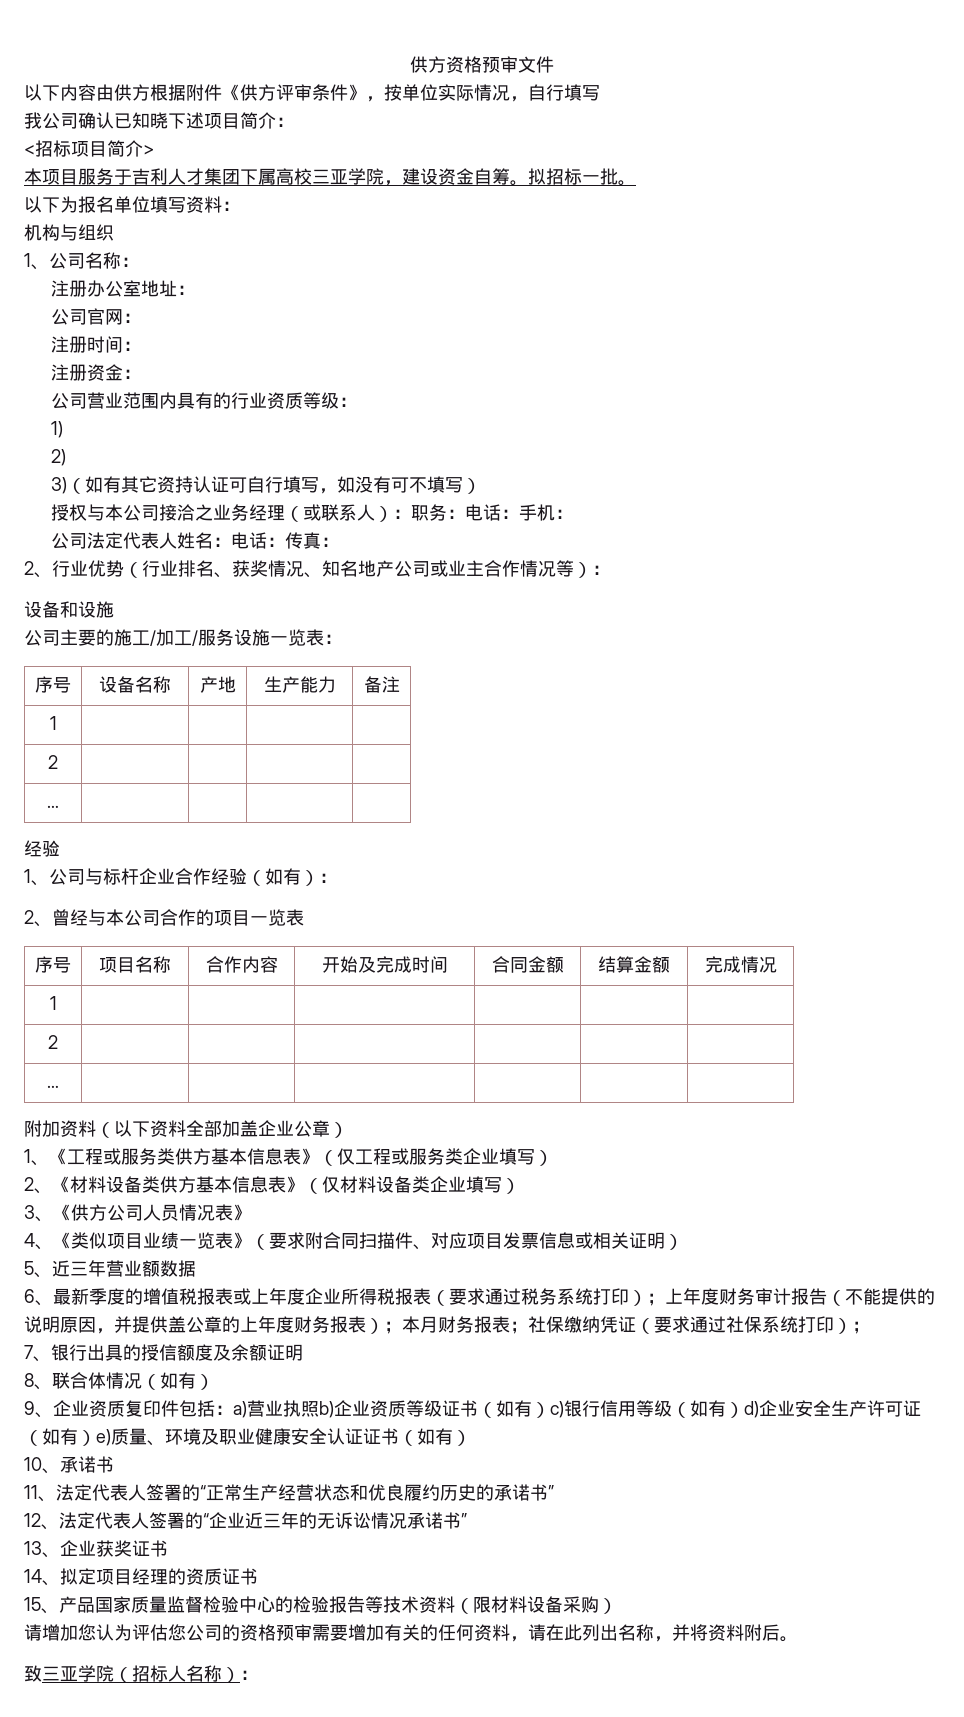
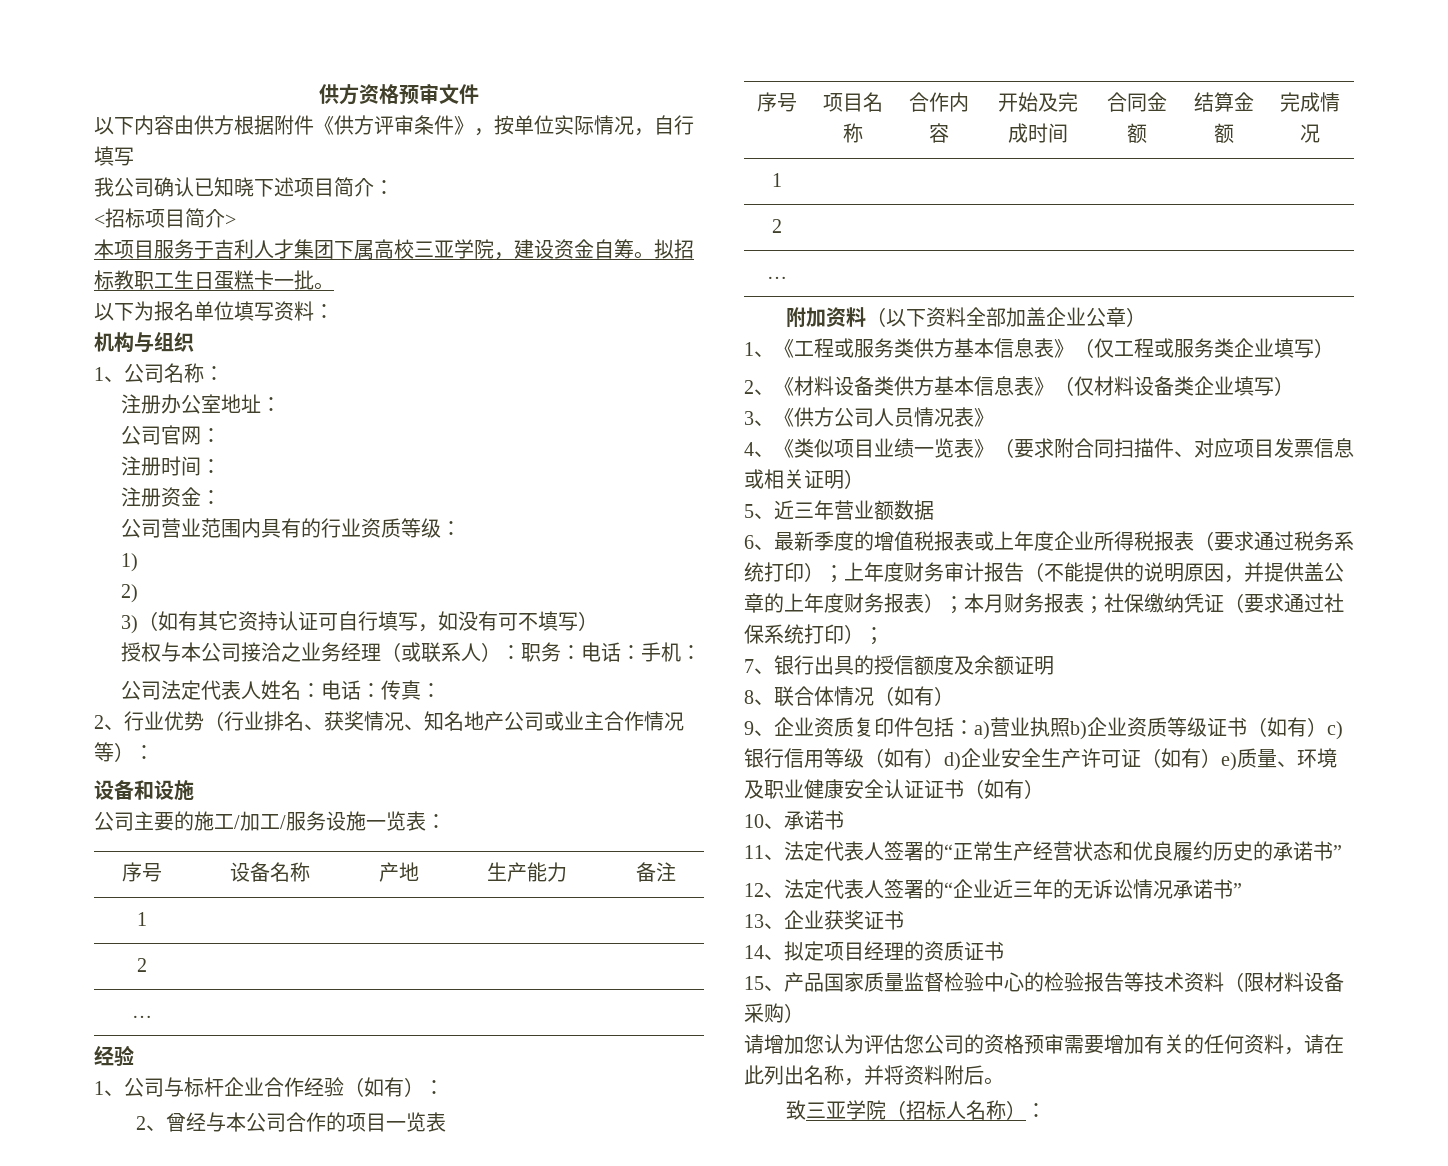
- 拟招标一批。
+ 拟招标教职工生日蛋糕卡一批。

